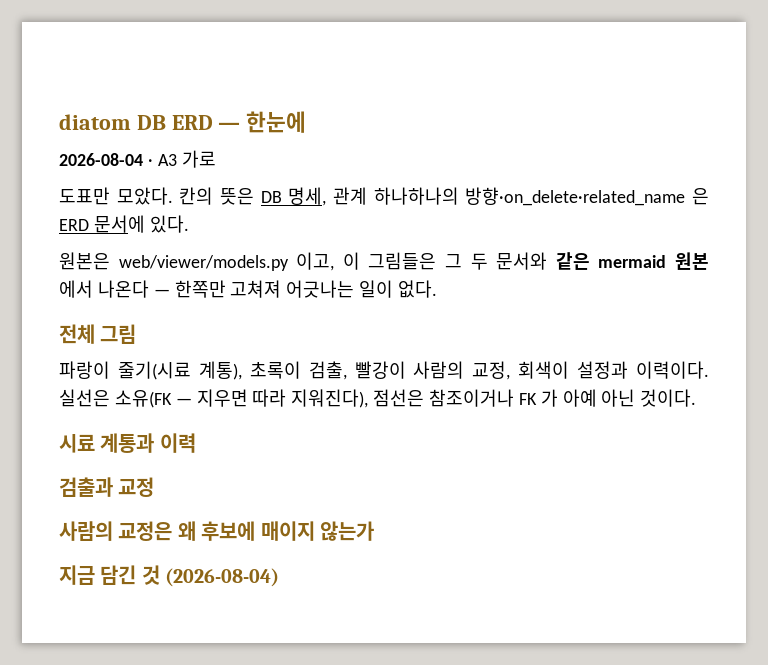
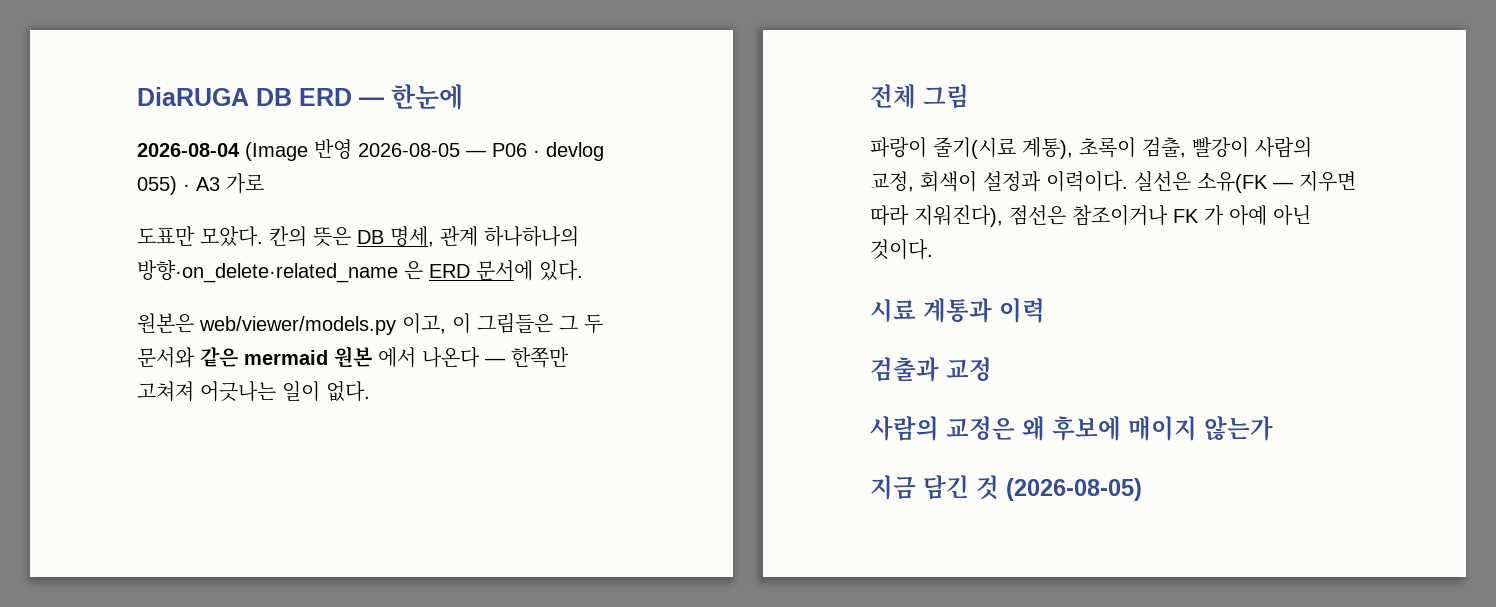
- diatom DB ERD — 한눈에
+ DiaRUGA DB ERD — 한눈에
- 2026-08-04 · A3 가로
+ 2026-08-04 (Image 반영 2026-08-05 — P06 · devlog 055) · A3 가로
- 지금 담긴 것 (2026-08-04)
+ 지금 담긴 것 (2026-08-05)

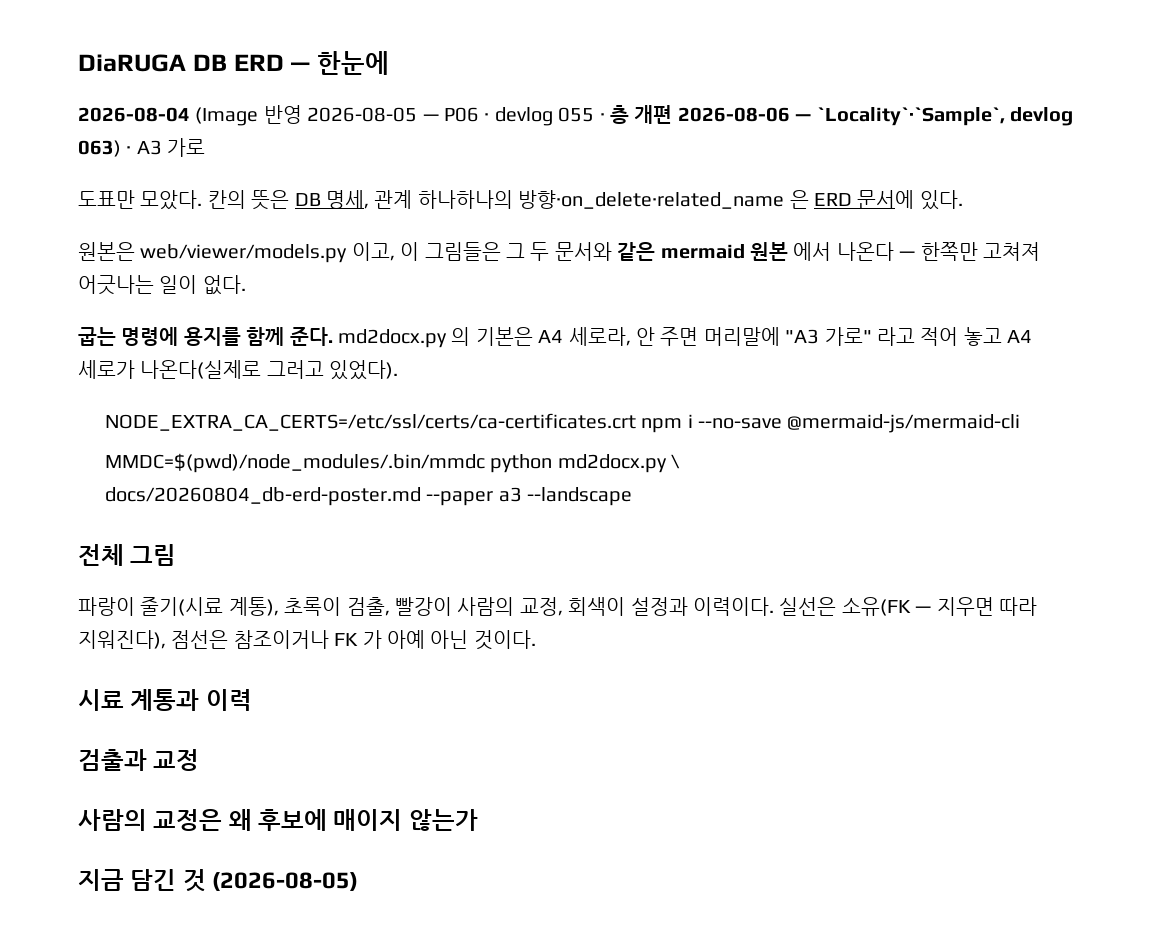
- 2026-08-04 (Image 반영 2026-08-05 — P06 · devlog 055) · A3 가로
+ 2026-08-04 (Image 반영 2026-08-05 — P06 · devlog 055 · 층 개편 2026-08-06 — `Locality`·`Sample`, devlog 063) · A3 가로
+ 굽는 명령에 용지를 함께 준다. md2docx.py 의 기본은 A4 세로라, 안 주면 머리말에 "A3 가로" 라고 적어 놓고 A4 세로가 나온다(실제로 그러고 있었다).
+ NODE_EXTRA_CA_CERTS=/etc/ssl/certs/ca-certificates.crt npm i --no-save @mermaid-js/mermaid-cli
+ MMDC=$(pwd)/node_modules/.bin/mmdc python md2docx.py \
+ docs/20260804_db-erd-poster.md --paper a3 --landscape

